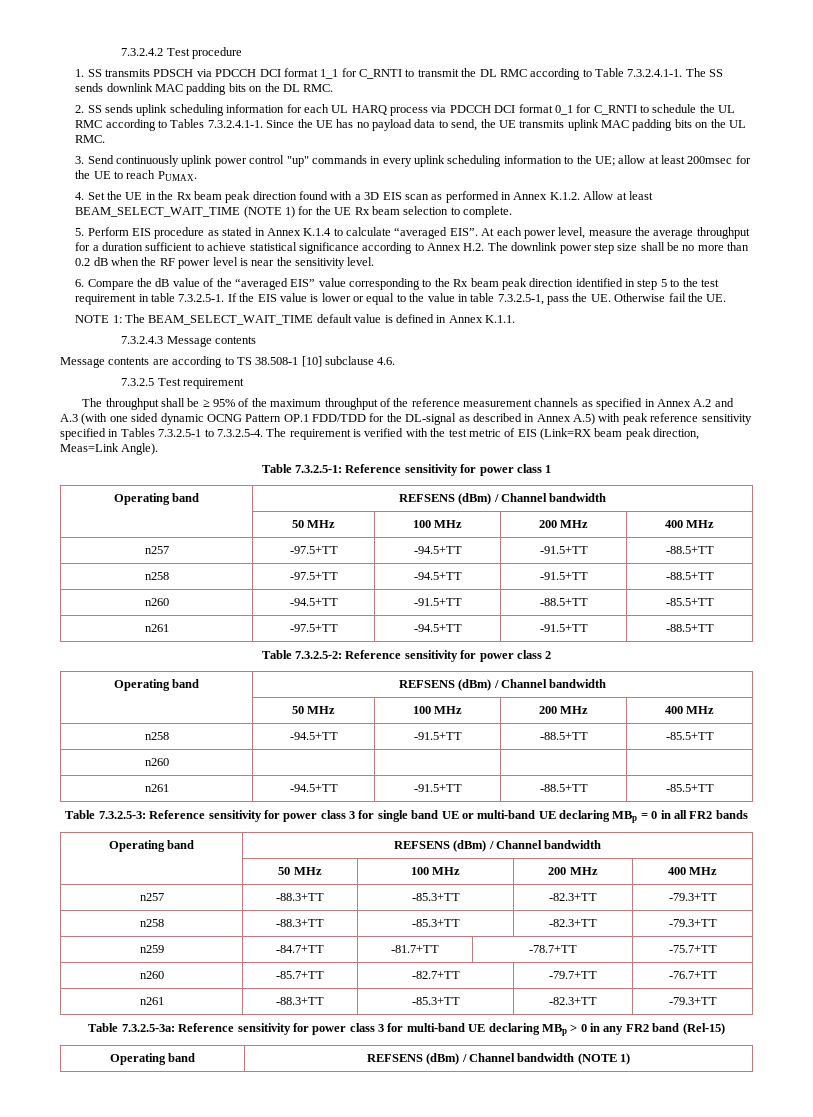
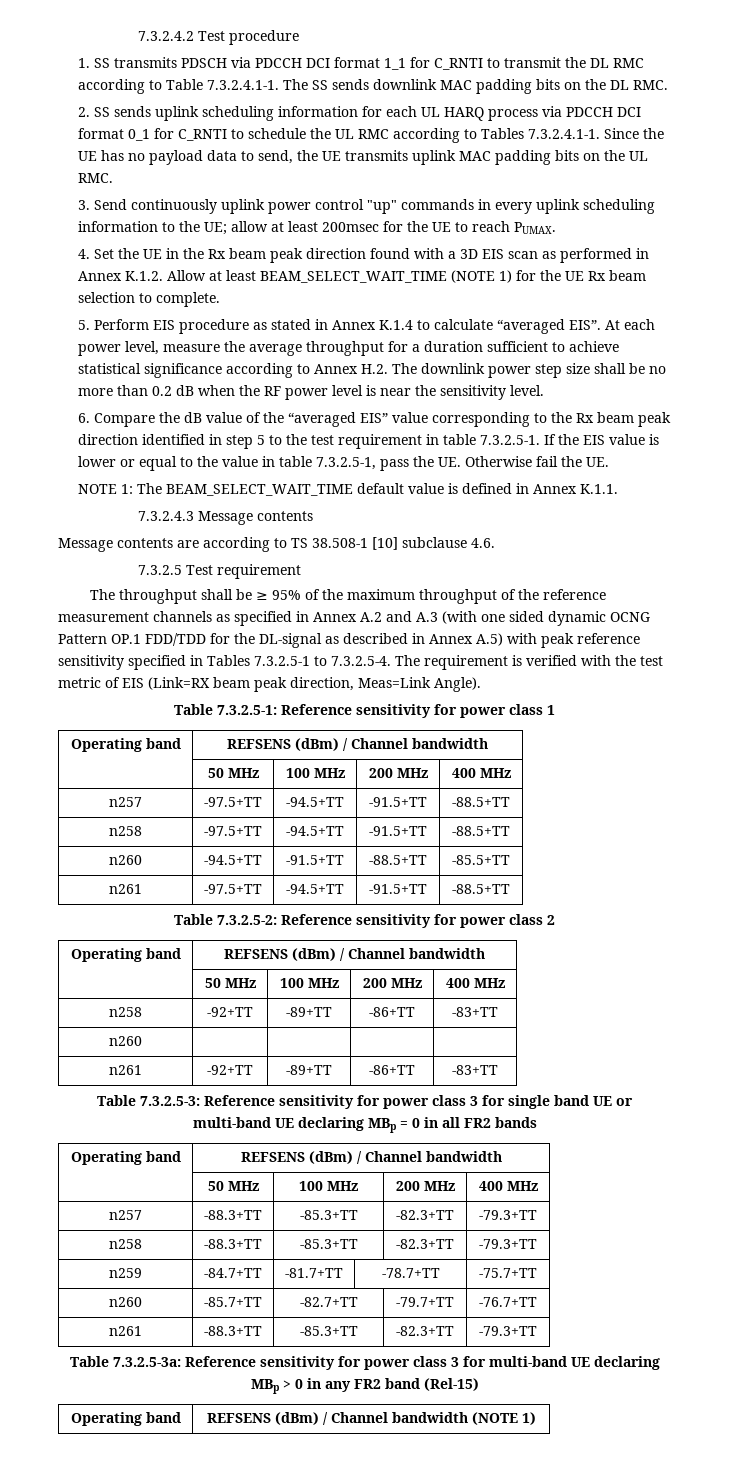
- n258 | -94.5+TT | -91.5+TT | -88.5+TT | -85.5+TT
+ n258 | -92+TT | -89+TT | -86+TT | -83+TT
  n260 | | | |
- n261 | -94.5+TT | -91.5+TT | -88.5+TT | -85.5+TT
+ n261 | -92+TT | -89+TT | -86+TT | -83+TT

